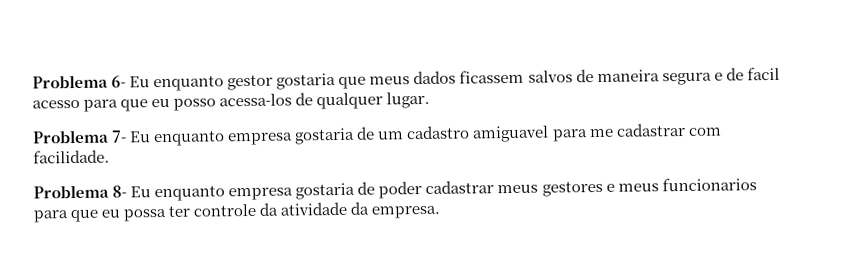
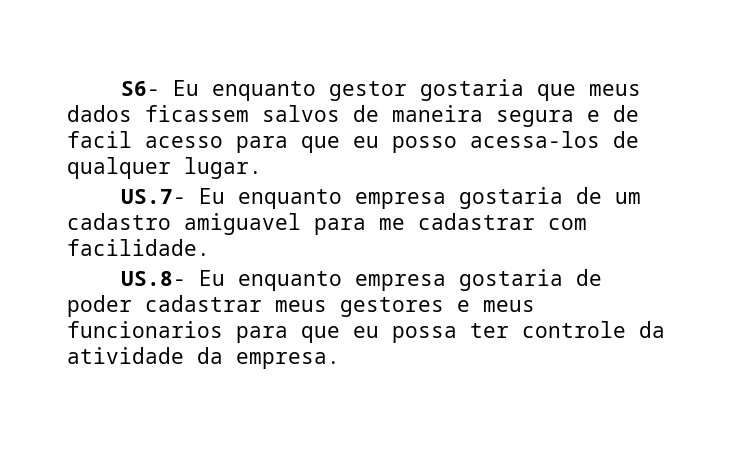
- Problema 6- Eu enquanto gestor gostaria que meus dados ficassem salvos de maneira segura e de facil acesso para que eu posso acessa-los de qualquer lugar.
+ S6- Eu enquanto gestor gostaria que meus dados ficassem salvos de maneira segura e de facil acesso para que eu posso acessa-los de qualquer lugar.
- Problema 7- Eu enquanto empresa gostaria de um cadastro amiguavel para me cadastrar com facilidade.
+ US.7- Eu enquanto empresa gostaria de um cadastro amiguavel para me cadastrar com facilidade.
- Problema 8- Eu enquanto empresa gostaria de poder cadastrar meus gestores e meus funcionarios para que eu possa ter controle da atividade da empresa.
+ US.8- Eu enquanto empresa gostaria de poder cadastrar meus gestores e meus funcionarios para que eu possa ter controle da atividade da empresa.

